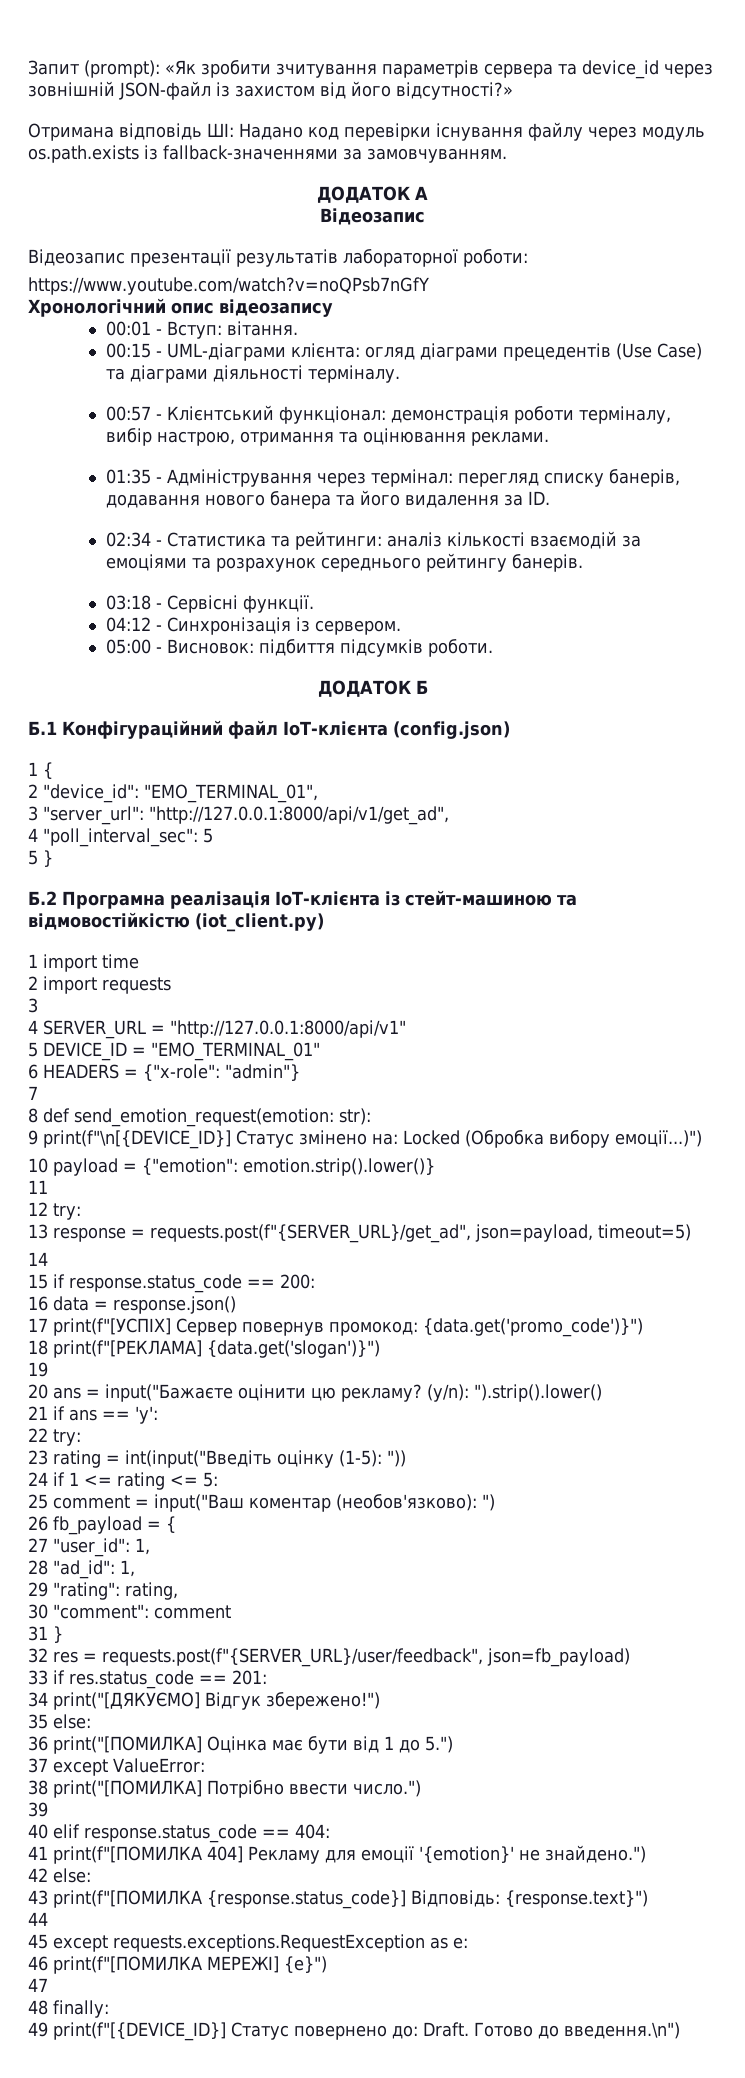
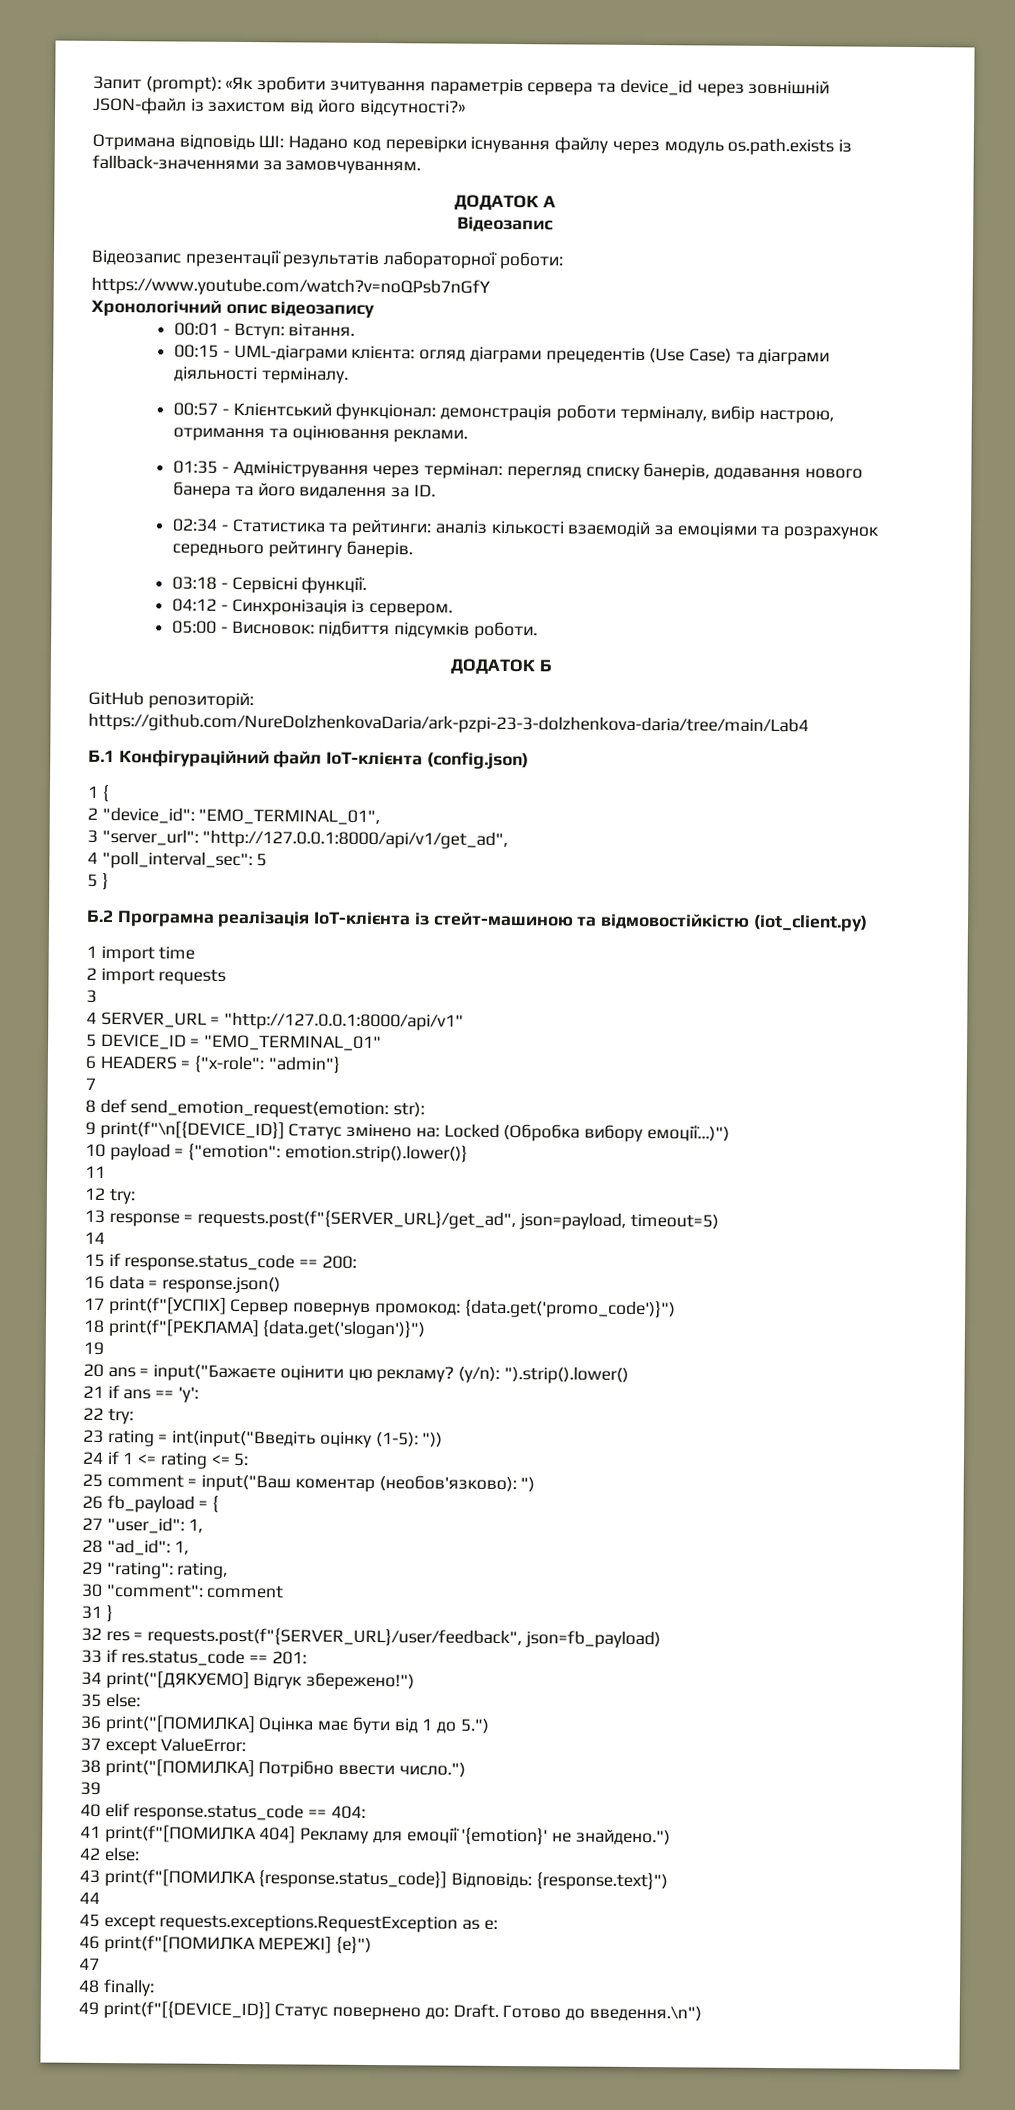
+ GitHub репозиторій: https://github.com/NureDolzhenkovaDaria/ark-pzpi-23-3-dolzhenkova-daria/tree/main/Lab4

